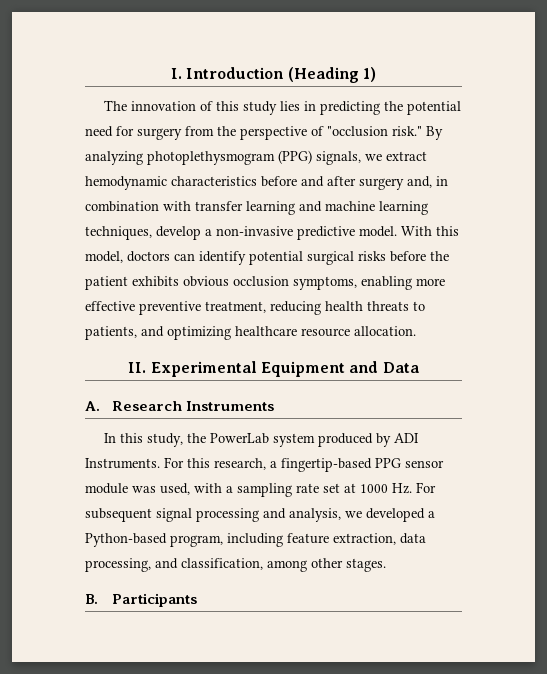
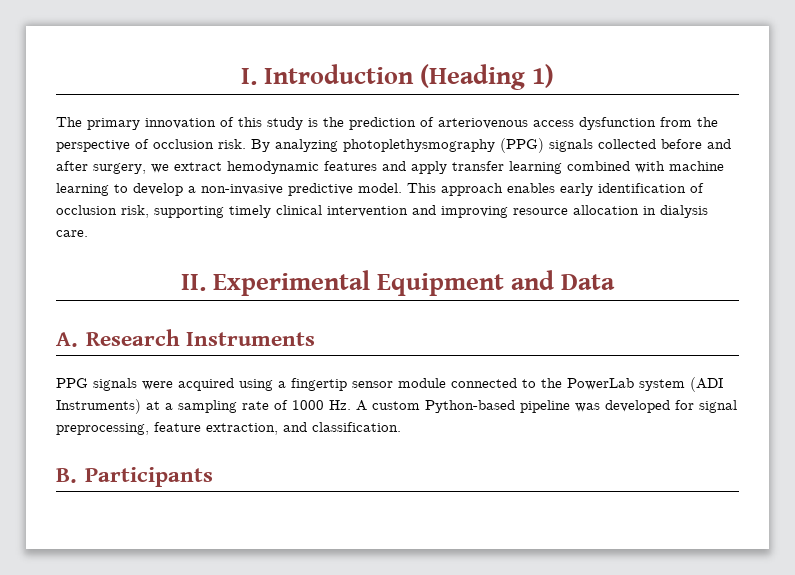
- The innovation of this study lies in predicting the potential need for surgery from the perspective of "occlusion risk." By analyzing photoplethysmogram (PPG) signals, we extract hemodynamic characteristics before and after surgery and, in combination with transfer learning and machine learning techniques, develop a non-invasive predictive model.
+ The primary innovation of this study is the prediction of arteriovenous access dysfunction from the perspective of occlusion risk. By analyzing photoplethysmography (PPG) signals collected before and after surgery, we extract hemodynamic features and apply transfer learning combined with machine learning to develop a non-invasive predictive model.
- With this model, doctors can identify potential surgical risks before the patient exhibits obvious occlusion symptoms, enabling more effective preventive treatment, reducing health threats to patients, and optimizing healthcare resource allocation.
+ This approach enables early identification of occlusion risk, supporting timely clinical intervention and improving resource allocation in dialysis care.
- In this study, the PowerLab system produced by ADI Instruments. For this research, a fingertip-based PPG sensor module was used, with a sampling rate set at 1000 Hz. For subsequent signal processing and analysis, we developed a Python-based program, including feature extraction, data processing, and classification, among other stages.
+ PPG signals were acquired using a fingertip sensor module connected to the PowerLab system (ADI Instruments) at a sampling rate of 1000 Hz. A custom Python-based pipeline was developed for signal preprocessing, feature extraction, and classification.

